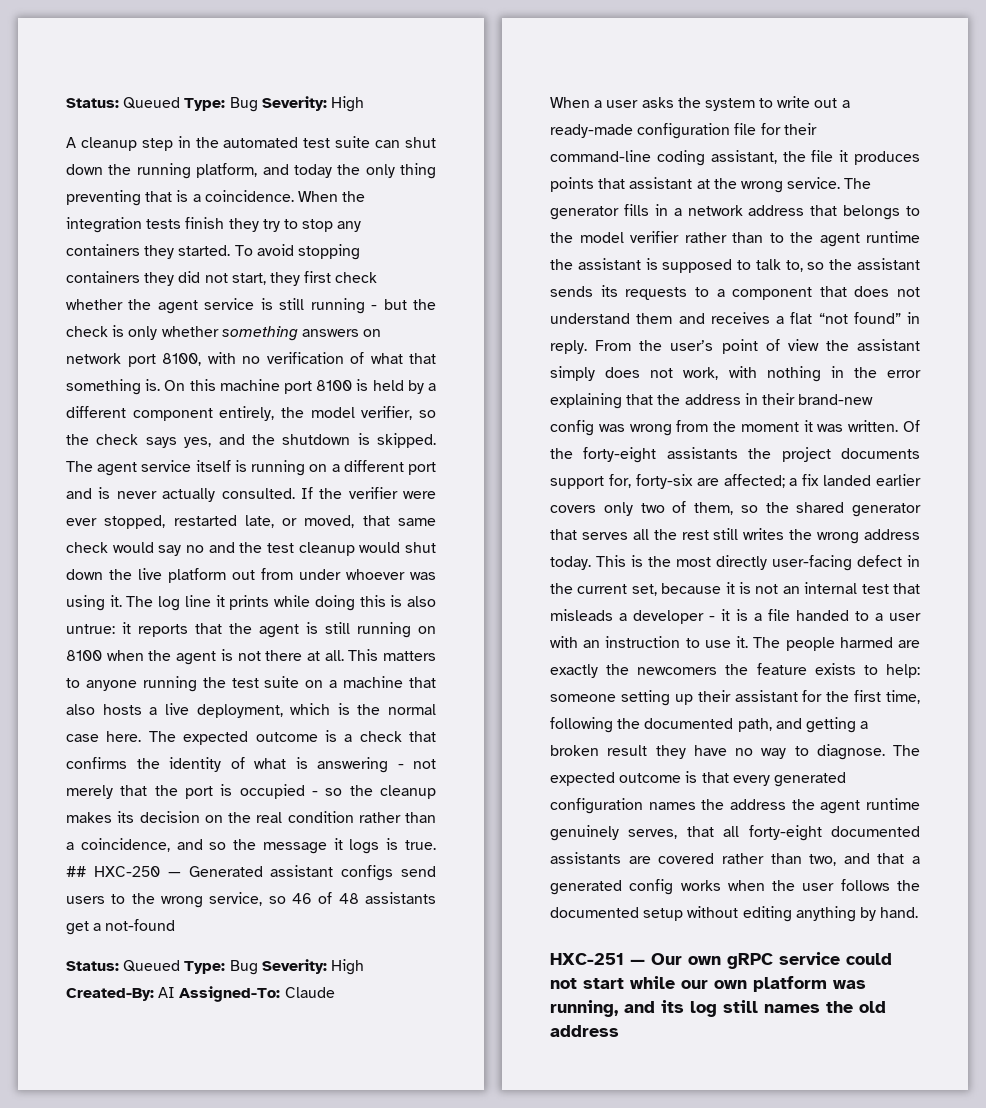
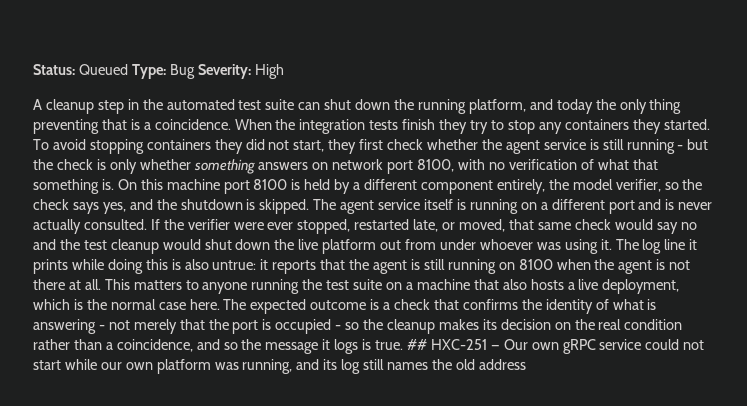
- ## HXC-250 — Generated assistant configs send users to the wrong service, so 46 of 48 assistants get a not-found
- Status: Queued Type: Bug Severity: High Created-By: AI Assigned-To: Claude
- When a user asks the system to write out a ready-made configuration file for their command-line coding assistant, the file it produces points that assistant at the wrong service. The generator fills in a network address that belongs to the model verifier rather than to the agent runtime the assistant is supposed to talk to, so the assistant sends its requests to a component that does not understand them and receives a flat “not found” in reply. From the user’s point of view the assistant simply does not work, with nothing in the error explaining that the address in their brand-new config was wrong from the moment it was written. Of the forty-eight assistants the project documents support for, forty-six are affected; a fix landed earlier covers only two of them, so the shared generator that serves all the rest still writes the wrong address today. This is the most directly user-facing defect in the current set, because it is not an internal test that misleads a developer - it is a file handed to a user with an instruction to use it. The people harmed are exactly the newcomers the feature exists to help: someone setting up their assistant for the first time, following the documented path, and getting a broken result they have no way to diagnose. The expected outcome is that every generated configuration names the address the agent runtime genuinely serves, that all forty-eight documented assistants are covered rather than two, and that a generated config works when the user follows the documented setup without editing anything by hand.
- HXC-251 — Our own gRPC service could not start while our own platform was running, and its log still names the old address
+ ## HXC-251 — Our own gRPC service could not start while our own platform was running, and its log still names the old address

